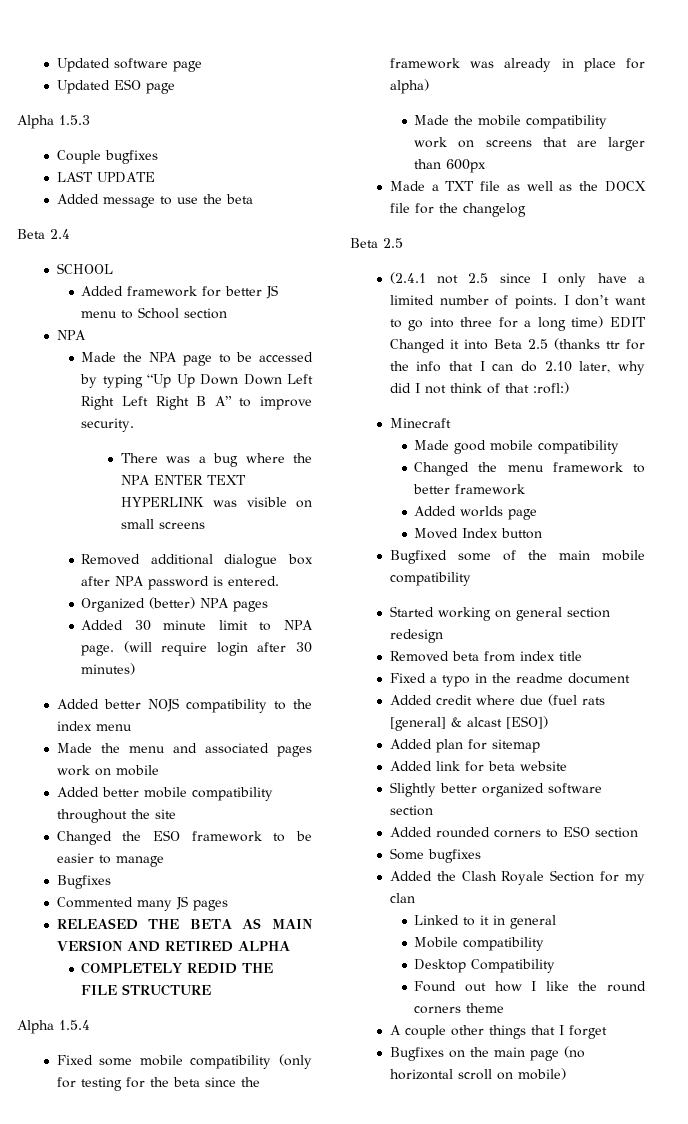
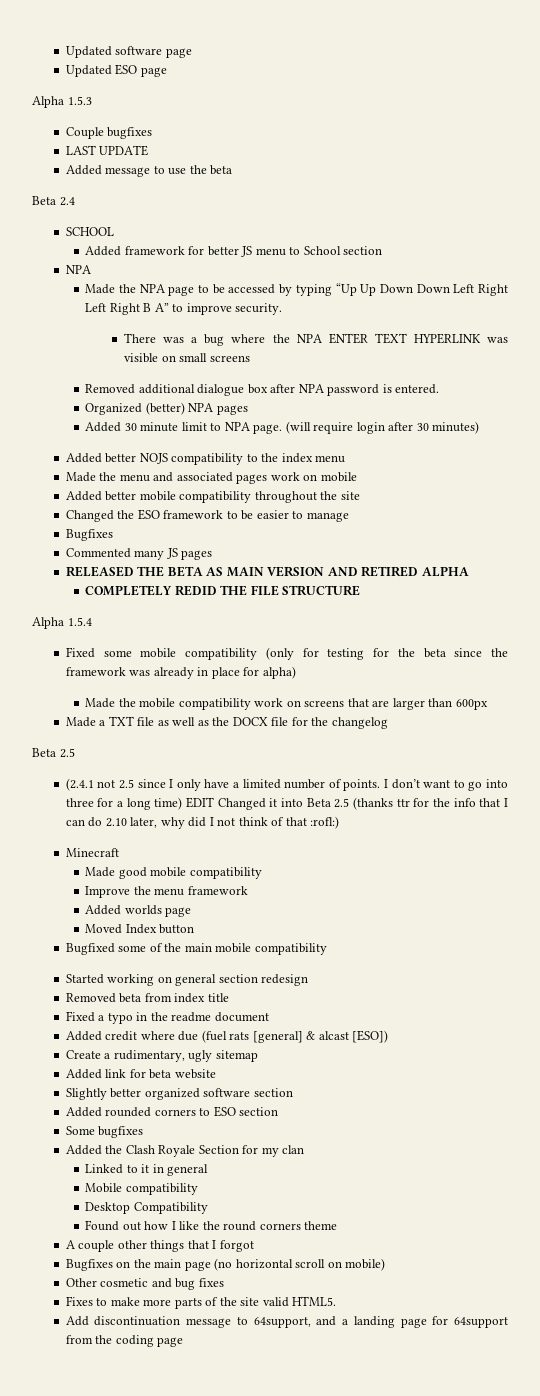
- Changed the menu framework to better framework
+ Improve the menu framework
- Added plan for sitemap
+ Create a rudimentary, ugly sitemap
- A couple other things that I forget
+ A couple other things that I forgot
+ Other cosmetic and bug fixes
+ Fixes to make more parts of the site valid HTML5.
+ Add discontinuation message to 64support, and a landing page for 64support from the coding page

